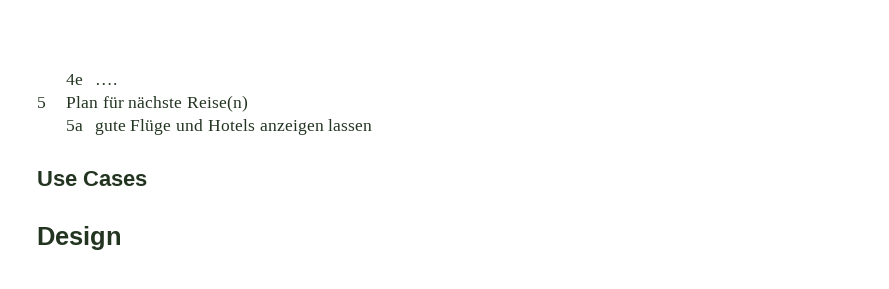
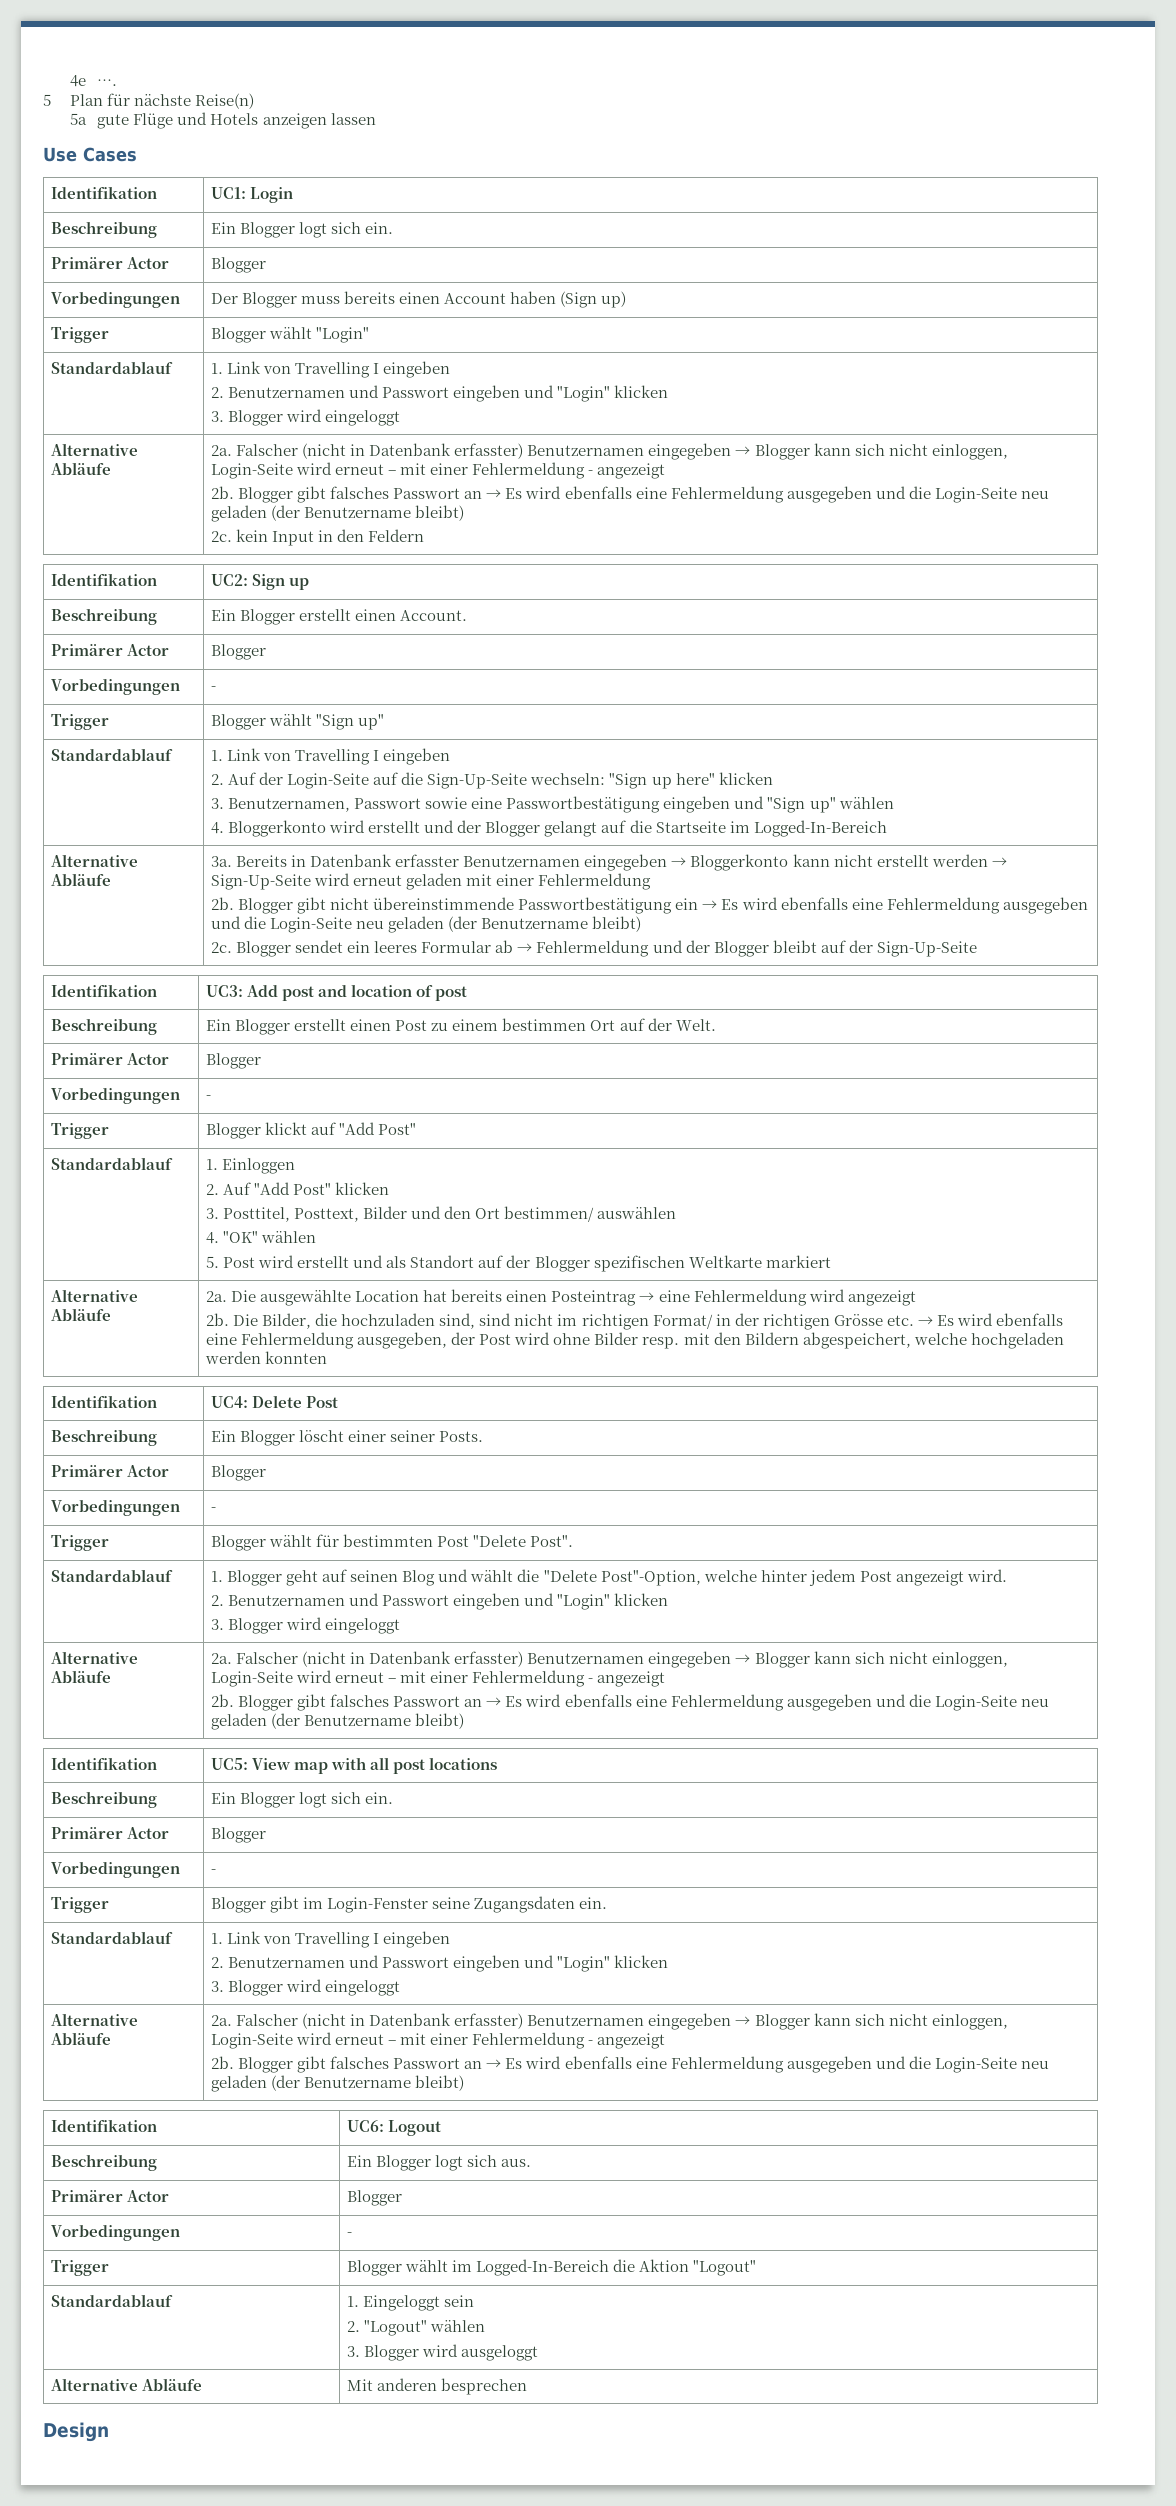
+ Identifikation | UC1: Login
+ Beschreibung | Ein Blogger logt sich ein.
+ Primärer Actor | Blogger
+ Vorbedingungen | Der Blogger muss bereits einen Account haben (Sign up)
+ Trigger | Blogger wählt "Login"
+ Standardablauf | 1. Link von Travelling I eingeben
+ 2. Benutzernamen und Passwort eingeben und "Login" klicken
+ 3. Blogger wird eingeloggt
+ Alternative Abläufe | 2a. Falscher (nicht in Datenbank erfasster) Benutzernamen eingegeben → Blogger kann sich nicht einloggen, Login-Seite wird erneut – mit einer Fehlermeldung - angezeigt
+ 2b. Blogger gibt falsches Passwort an → Es wird ebenfalls eine Fehlermeldung ausgegeben und die Login-Seite neu geladen (der Benutzername bleibt)
+ 2c. kein Input in den Feldern
+ Identifikation | UC2: Sign up
+ Beschreibung | Ein Blogger erstellt einen Account.
+ Primärer Actor | Blogger
+ Vorbedingungen | -
+ Trigger | Blogger wählt "Sign up"
+ Standardablauf | 1. Link von Travelling I eingeben
+ 2. Auf der Login-Seite auf die Sign-Up-Seite wechseln: "Sign up here" klicken
+ 3. Benutzernamen, Passwort sowie eine Passwortbestätigung eingeben und "Sign up" wählen
+ 4. Bloggerkonto wird erstellt und der Blogger gelangt auf die Startseite im Logged-In-Bereich
+ Alternative Abläufe | 3a. Bereits in Datenbank erfasster Benutzernamen eingegeben → Bloggerkonto kann nicht erstellt werden → Sign-Up-Seite wird erneut geladen mit einer Fehlermeldung
+ 2b. Blogger gibt nicht übereinstimmende Passwortbestätigung ein → Es wird ebenfalls eine Fehlermeldung ausgegeben und die Login-Seite neu geladen (der Benutzername bleibt)
+ 2c. Blogger sendet ein leeres Formular ab → Fehlermeldung und der Blogger bleibt auf der Sign-Up-Seite
+ Identifikation | UC3: Add post and location of post
+ Beschreibung | Ein Blogger erstellt einen Post zu einem bestimmen Ort auf der Welt.
+ Primärer Actor | Blogger
+ Vorbedingungen | -
+ Trigger | Blogger klickt auf "Add Post"
+ Standardablauf | 1. Einloggen
+ 2. Auf "Add Post" klicken
+ 3. Posttitel, Posttext, Bilder und den Ort bestimmen/ auswählen
+ 4. "OK" wählen
+ 5. Post wird erstellt und als Standort auf der Blogger spezifischen Weltkarte markiert
+ Alternative Abläufe | 2a. Die ausgewählte Location hat bereits einen Posteintrag → eine Fehlermeldung wird angezeigt
+ 2b. Die Bilder, die hochzuladen sind, sind nicht im richtigen Format/ in der richtigen Grösse etc. → Es wird ebenfalls eine Fehlermeldung ausgegeben, der Post wird ohne Bilder resp. mit den Bildern abgespeichert, welche hochgeladen werden konnten
+ Identifikation | UC4: Delete Post
+ Beschreibung | Ein Blogger löscht einer seiner Posts.
+ Primärer Actor | Blogger
+ Vorbedingungen | -
+ Trigger | Blogger wählt für bestimmten Post "Delete Post".
+ Standardablauf | 1. Blogger geht auf seinen Blog und wählt die "Delete Post"-Option, welche hinter jedem Post angezeigt wird.
+ 2. Benutzernamen und Passwort eingeben und "Login" klicken
+ 3. Blogger wird eingeloggt
+ Alternative Abläufe | 2a. Falscher (nicht in Datenbank erfasster) Benutzernamen eingegeben → Blogger kann sich nicht einloggen, Login-Seite wird erneut – mit einer Fehlermeldung - angezeigt
+ 2b. Blogger gibt falsches Passwort an → Es wird ebenfalls eine Fehlermeldung ausgegeben und die Login-Seite neu geladen (der Benutzername bleibt)
+ Identifikation | UC5: View map with all post locations
+ Beschreibung | Ein Blogger logt sich ein.
+ Primärer Actor | Blogger
+ Vorbedingungen | -
+ Trigger | Blogger gibt im Login-Fenster seine Zugangsdaten ein.
+ Standardablauf | 1. Link von Travelling I eingeben
+ 2. Benutzernamen und Passwort eingeben und "Login" klicken
+ 3. Blogger wird eingeloggt
+ Alternative Abläufe | 2a. Falscher (nicht in Datenbank erfasster) Benutzernamen eingegeben → Blogger kann sich nicht einloggen, Login-Seite wird erneut – mit einer Fehlermeldung - angezeigt
+ 2b. Blogger gibt falsches Passwort an → Es wird ebenfalls eine Fehlermeldung ausgegeben und die Login-Seite neu geladen (der Benutzername bleibt)
+ Identifikation | UC6: Logout
+ Beschreibung | Ein Blogger logt sich aus.
+ Primärer Actor | Blogger
+ Vorbedingungen | -
+ Trigger | Blogger wählt im Logged-In-Bereich die Aktion "Logout"
+ Standardablauf | 1. Eingeloggt sein
+ 2. "Logout" wählen
+ 3. Blogger wird ausgeloggt
+ Alternative Abläufe | Mit anderen besprechen

